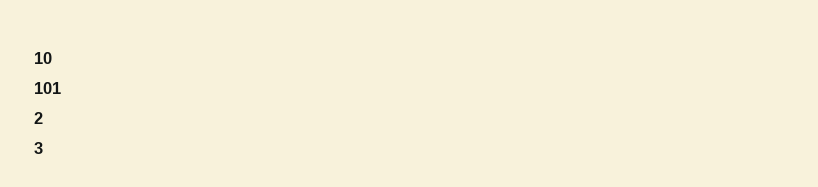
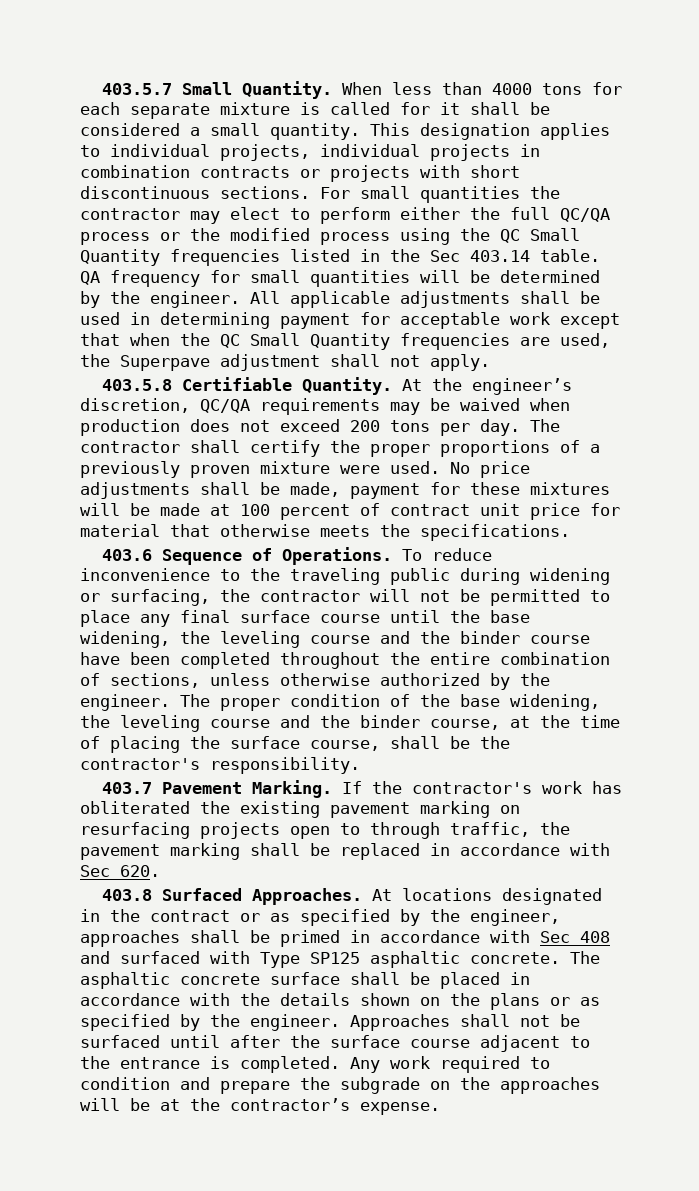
- 10
- 101
- 2
- 3
+ 403.5.7 Small Quantity. When less than 4000 tons for each separate mixture is called for it shall be considered a small quantity. This designation applies to individual projects, individual projects in combination contracts or projects with short discontinuous sections. For small quantities the contractor may elect to perform either the full QC/QA process or the modified process using the QC Small Quantity frequencies listed in the Sec 403.14 table. QA frequency for small quantities will be determined by the engineer. All applicable adjustments shall be used in determining payment for acceptable work except that when the QC Small Quantity frequencies are used, the Superpave adjustment shall not apply.
+ 403.5.8 Certifiable Quantity. At the engineer’s discretion, QC/QA requirements may be waived when production does not exceed 200 tons per day. The contractor shall certify the proper proportions of a previously proven mixture were used. No price adjustments shall be made, payment for these mixtures will be made at 100 percent of contract unit price for material that otherwise meets the specifications.
+ 403.6 Sequence of Operations. To reduce inconvenience to the traveling public during widening or surfacing, the contractor will not be permitted to place any final surface course until the base widening, the leveling course and the binder course have been completed throughout the entire combination of sections, unless otherwise authorized by the engineer. The proper condition of the base widening, the leveling course and the binder course, at the time of placing the surface course, shall be the contractor's responsibility.
+ 403.7 Pavement Marking. If the contractor's work has obliterated the existing pavement marking on resurfacing projects open to through traffic, the pavement marking shall be replaced in accordance with Sec 620.
+ 403.8 Surfaced Approaches. At locations designated in the contract or as specified by the engineer, approaches shall be primed in accordance with Sec 408 and surfaced with Type SP125 asphaltic concrete. The asphaltic concrete surface shall be placed in accordance with the details shown on the plans or as specified by the engineer. Approaches shall not be surfaced until after the surface course adjacent to the entrance is completed. Any work required to condition and prepare the subgrade on the approaches will be at the contractor’s expense.

